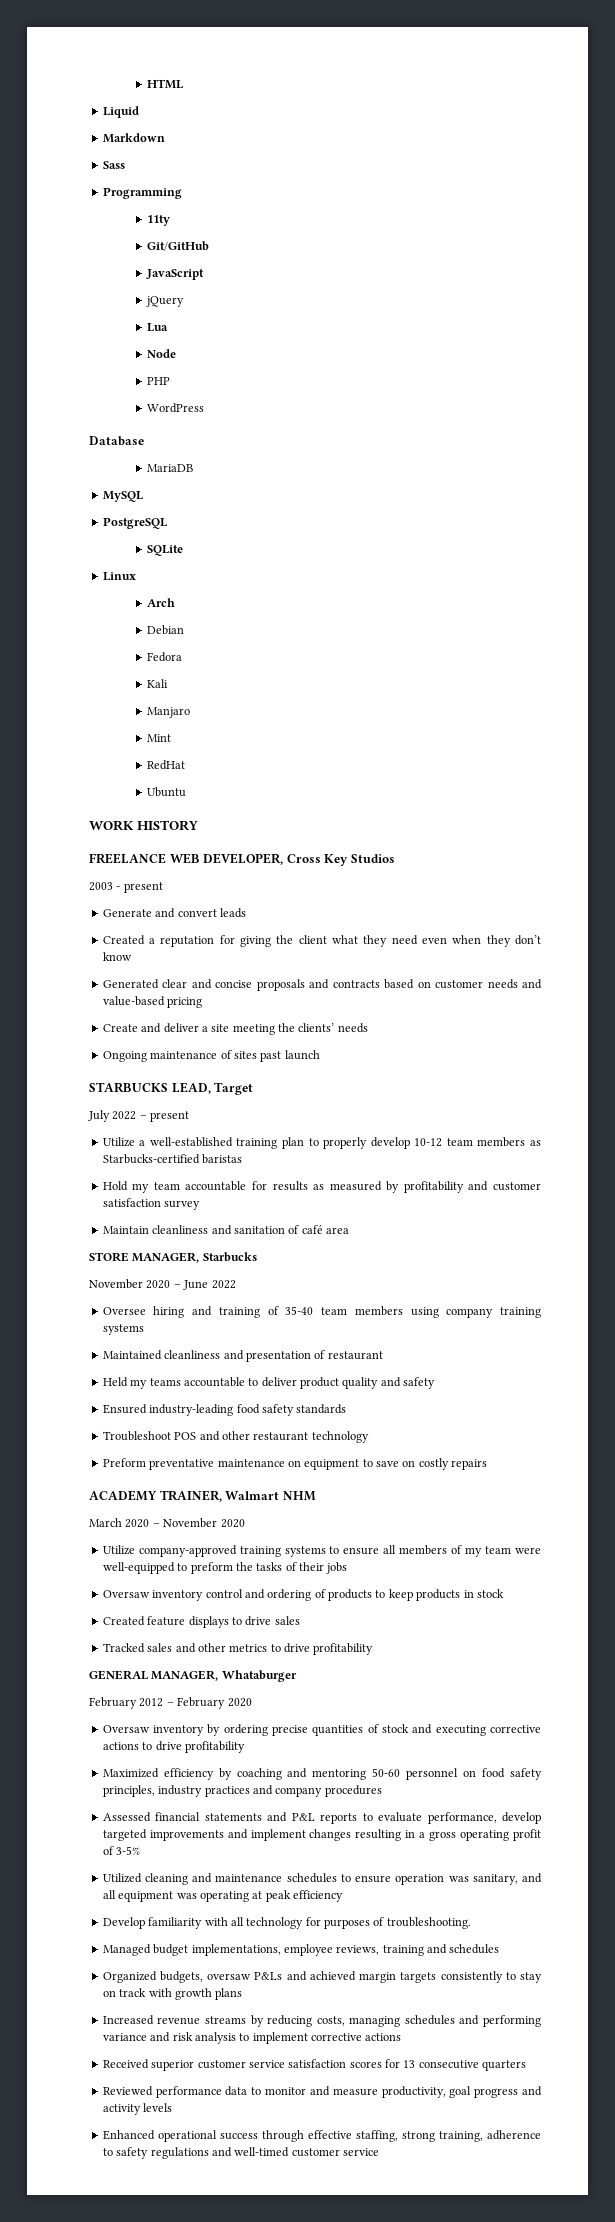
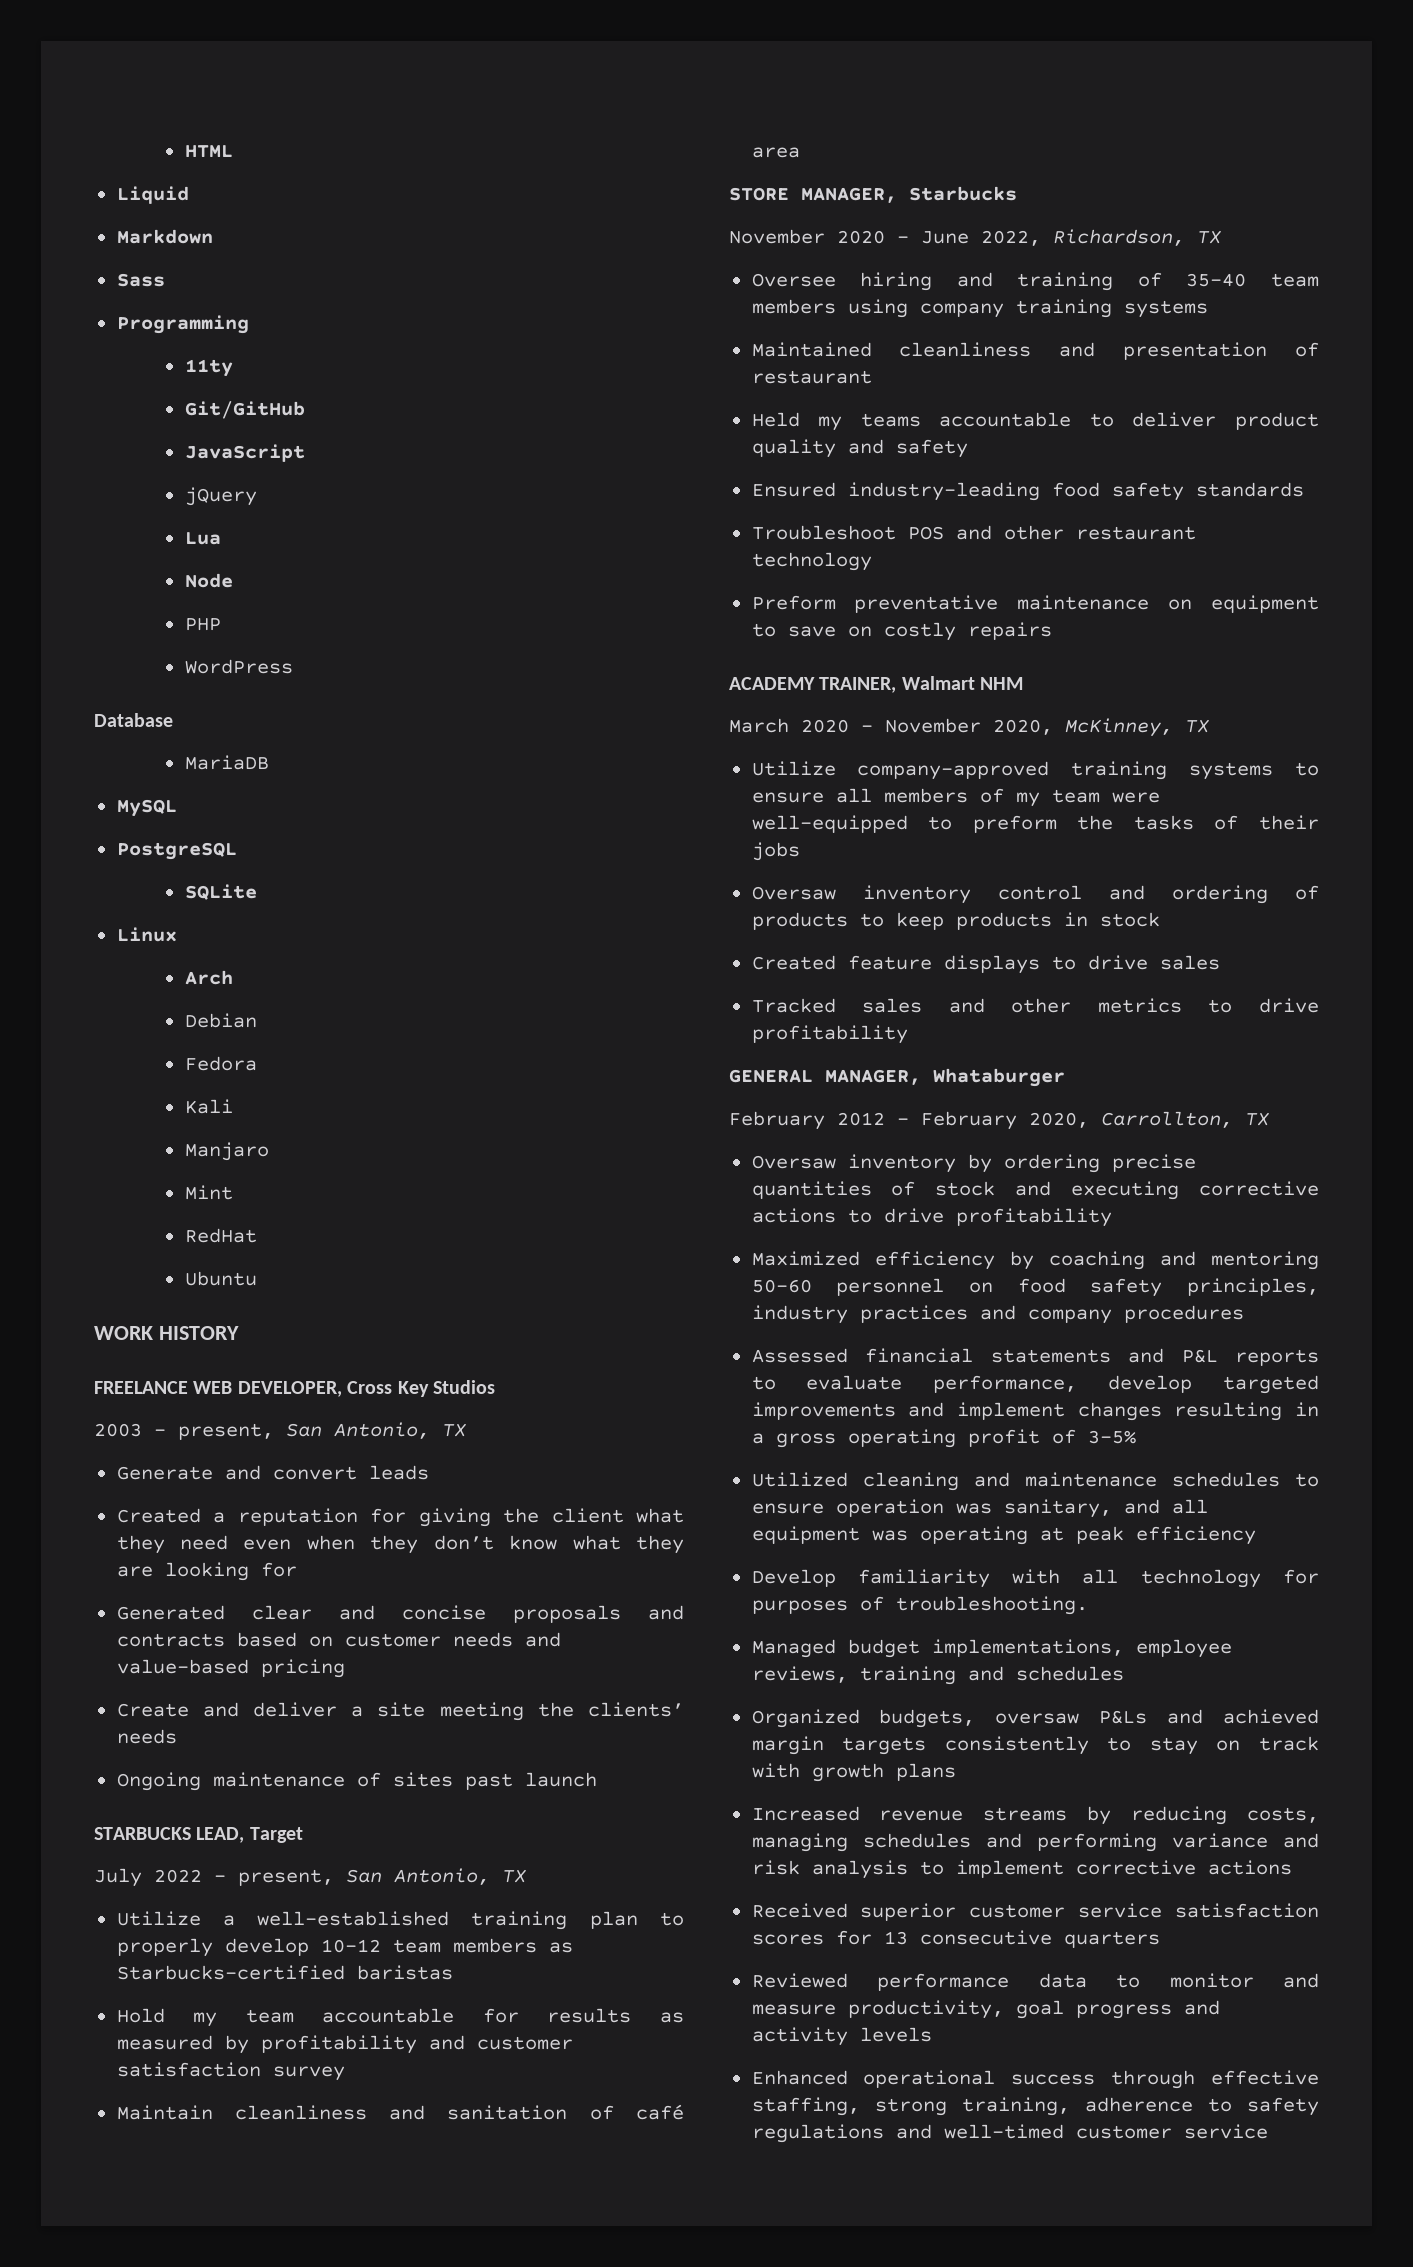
- 2003 - present
+ 2003 - present, San Antonio, TX
- Created a reputation for giving the client what they need even when they don’t know
+ Created a reputation for giving the client what they need even when they don’t know what they are looking for
- July 2022 – present
+ July 2022 – present, San Antonio, TX
- November 2020 – June 2022
+ November 2020 – June 2022, Richardson, TX
- March 2020 – November 2020
+ March 2020 – November 2020, McKinney, TX
- February 2012 – February 2020
+ February 2012 – February 2020, Carrollton, TX

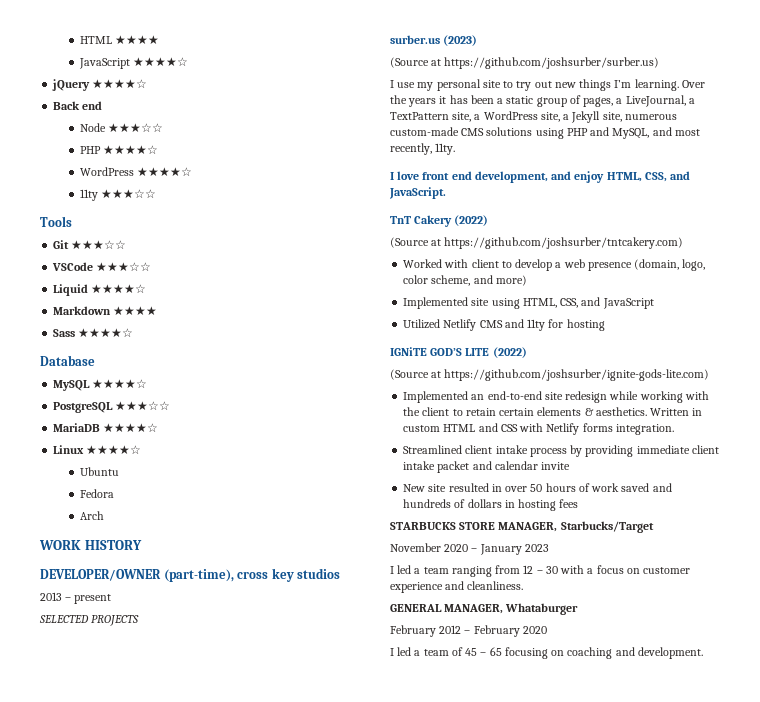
- HTML
+ HTML ★★★★
+ JavaScript ★★★★☆
+ jQuery ★★★★☆
+ Back end
+ Node ★★★☆☆
+ PHP ★★★★☆
+ WordPress ★★★★☆
+ 11ty ★★★☆☆
+ Tools
+ Git ★★★☆☆
+ VSCode ★★★☆☆
- Liquid
+ Liquid ★★★★☆
- Markdown
+ Markdown ★★★★
- Sass
- Programming
- 11ty
- Git/GitHub
- JavaScript
- jQuery
- Lua
- Node
- PHP
- WordPress
+ Sass ★★★★☆
- MariaDB
- MySQL
+ MySQL ★★★★☆
- PostgreSQL
- SQLite
+ PostgreSQL ★★★☆☆
+ MariaDB ★★★★☆
- Linux
- Arch
- Debian
+ Linux ★★★★☆
+ Ubuntu
- Kali
- Manjaro
- Mint
- RedHat
- Ubuntu
+ Arch
  WORK HISTORY
- FREELANCE WEB DEVELOPER, Cross Key Studios
- 2003 - present, San Antonio, TX
- Generate and convert leads
- Created a reputation for giving the client what they need even when they don’t know what they are looking for
- Generated clear and concise proposals and contracts based on customer needs and value-based pricing
- Create and deliver a site meeting the clients’ needs
- Ongoing maintenance of sites past launch
- STARBUCKS LEAD, Target
- July 2022 – present, San Antonio, TX
- Utilize a well-established training plan to properly develop 10-12 team members as Starbucks-certified baristas
- Hold my team accountable for results as measured by profitability and customer satisfaction survey
- Maintain cleanliness and sanitation of café area
- STORE MANAGER, Starbucks
+ DEVELOPER/OWNER (part-time), cross key studios
+ 2013 – present
+ SELECTED PROJECTS
+ surber.us (2023)
+ (Source at https://github.com/joshsurber/surber.us)
+ I use my personal site to try out new things I’m learning. Over the years it has been a static group of pages, a LiveJournal, a TextPattern site, a WordPress site, a Jekyll site, numerous custom-made CMS solutions using PHP and MySQL, and most recently, 11ty.
+ I love front end development, and enjoy HTML, CSS, and JavaScript.
+ TnT Cakery (2022)
+ (Source at https://github.com/joshsurber/tntcakery.com)
+ Worked with client to develop a web presence (domain, logo, color scheme, and more)
+ Implemented site using HTML, CSS, and JavaScript
+ Utilized Netlify CMS and 11ty for hosting
+ IGNiTE GOD’S LITE (2022)
+ (Source at https://github.com/joshsurber/ignite-gods-lite.com)
+ Implemented an end-to-end site redesign while working with the client to retain certain elements & aesthetics. Written in custom HTML and CSS with Netlify forms integration.
+ Streamlined client intake process by providing immediate client intake packet and calendar invite
+ New site resulted in over 50 hours of work saved and hundreds of dollars in hosting fees
+ STARBUCKS STORE MANAGER, Starbucks/Target
- November 2020 – June 2022, Richardson, TX
- Oversee hiring and training of 35-40 team members using company training systems
- Maintained cleanliness and presentation of restaurant
- Held my teams accountable to deliver product quality and safety
- Ensured industry-leading food safety standards
- Troubleshoot POS and other restaurant technology
- Preform preventative maintenance on equipment to save on costly repairs
- ACADEMY TRAINER, Walmart NHM
- March 2020 – November 2020, McKinney, TX
- Utilize company-approved training systems to ensure all members of my team were well-equipped to preform the tasks of their jobs
- Oversaw inventory control and ordering of products to keep products in stock
- Created feature displays to drive sales
- Tracked sales and other metrics to drive profitability
+ November 2020 – January 2023
+ I led a team ranging from 12 – 30 with a focus on customer experience and cleanliness.
- February 2012 – February 2020, Carrollton, TX
- Oversaw inventory by ordering precise quantities of stock and executing corrective actions to drive profitability
- Maximized efficiency by coaching and mentoring 50-60 personnel on food safety principles, industry practices and company procedures
- Assessed financial statements and P&L reports to evaluate performance, develop targeted improvements and implement changes resulting in a gross operating profit of 3-5%
- Utilized cleaning and maintenance schedules to ensure operation was sanitary, and all equipment was operating at peak efficiency
- Develop familiarity with all technology for purposes of troubleshooting.
- Managed budget implementations, employee reviews, training and schedules
- Organized budgets, oversaw P&Ls and achieved margin targets consistently to stay on track with growth plans
- Increased revenue streams by reducing costs, managing schedules and performing variance and risk analysis to implement corrective actions
- Received superior customer service satisfaction scores for 13 consecutive quarters
- Reviewed performance data to monitor and measure productivity, goal progress and activity levels
- Enhanced operational success through effective staffing, strong training, adherence to safety regulations and well-timed customer service
+ February 2012 – February 2020
+ I led a team of 45 – 65 focusing on coaching and development.

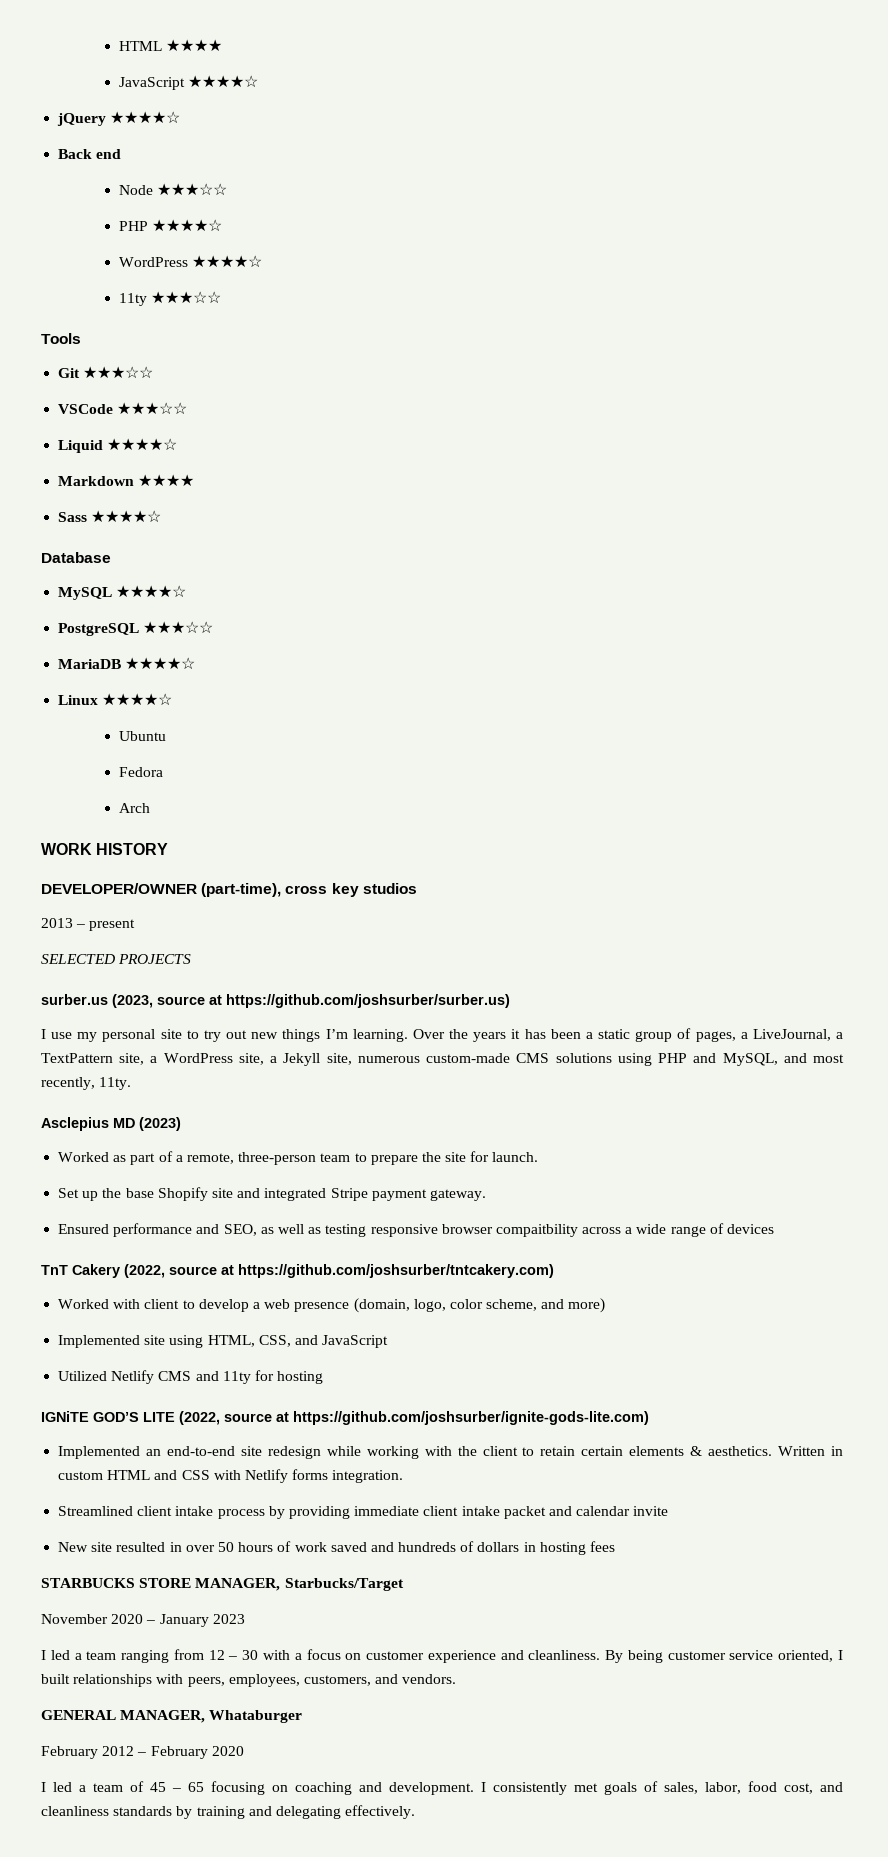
- surber.us (2023)
- (Source at https://github.com/joshsurber/surber.us)
+ surber.us (2023, source at https://github.com/joshsurber/surber.us)
- I love front end development, and enjoy HTML, CSS, and JavaScript.
+ Asclepius MD (2023)
+ Worked as part of a remote, three-person team to prepare the site for launch.
+ Set up the base Shopify site and integrated Stripe payment gateway.
+ Ensured performance and SEO, as well as testing responsive browser compaitbility across a wide range of devices
- TnT Cakery (2022)
- (Source at https://github.com/joshsurber/tntcakery.com)
+ TnT Cakery (2022, source at https://github.com/joshsurber/tntcakery.com)
- IGNiTE GOD’S LITE (2022)
- (Source at https://github.com/joshsurber/ignite-gods-lite.com)
+ IGNiTE GOD’S LITE (2022, source at https://github.com/joshsurber/ignite-gods-lite.com)
+ By being customer service oriented, I built relationships with peers, employees, customers, and vendors.
+ I consistently met goals of sales, labor, food cost, and cleanliness standards by training and delegating effectively.

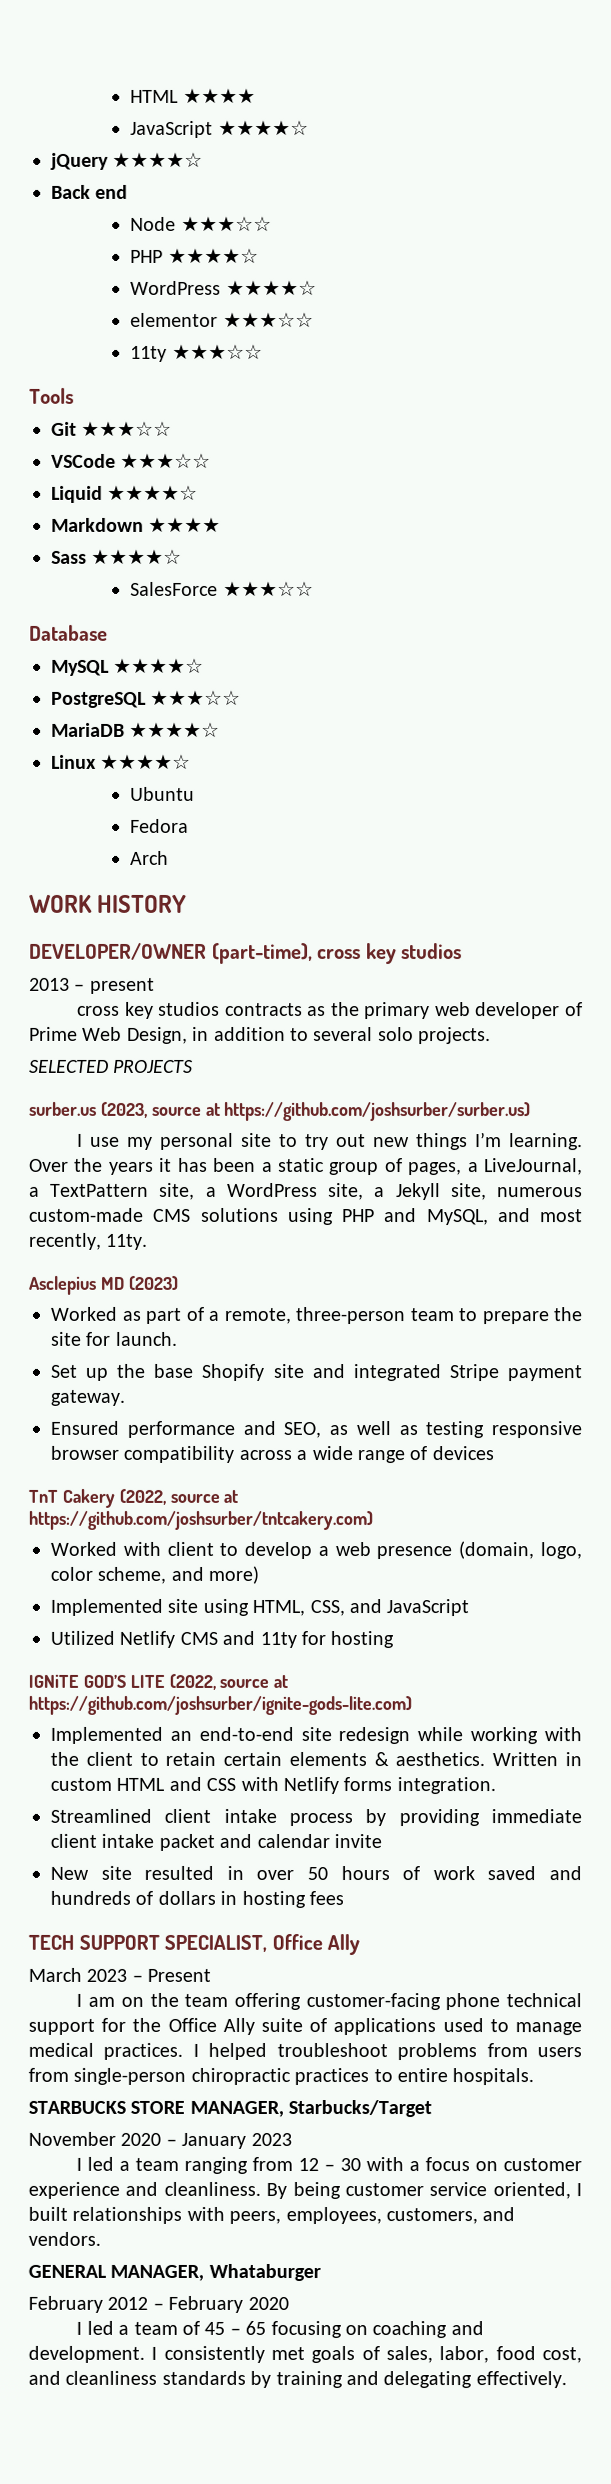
+ elementor ★★★☆☆
+ SalesForce ★★★☆☆
+ cross key studios contracts as the primary web developer of Prime Web Design, in addition to several solo projects.
- Ensured performance and SEO, as well as testing responsive browser compaitbility across a wide range of devices
+ Ensured performance and SEO, as well as testing responsive browser compatibility across a wide range of devices
+ TECH SUPPORT SPECIALIST, Office Ally
+ March 2023 – Present
+ I am on the team offering customer-facing phone technical support for the Office Ally suite of applications used to manage medical practices. I helped troubleshoot problems from users from single-person chiropractic practices to entire hospitals.

